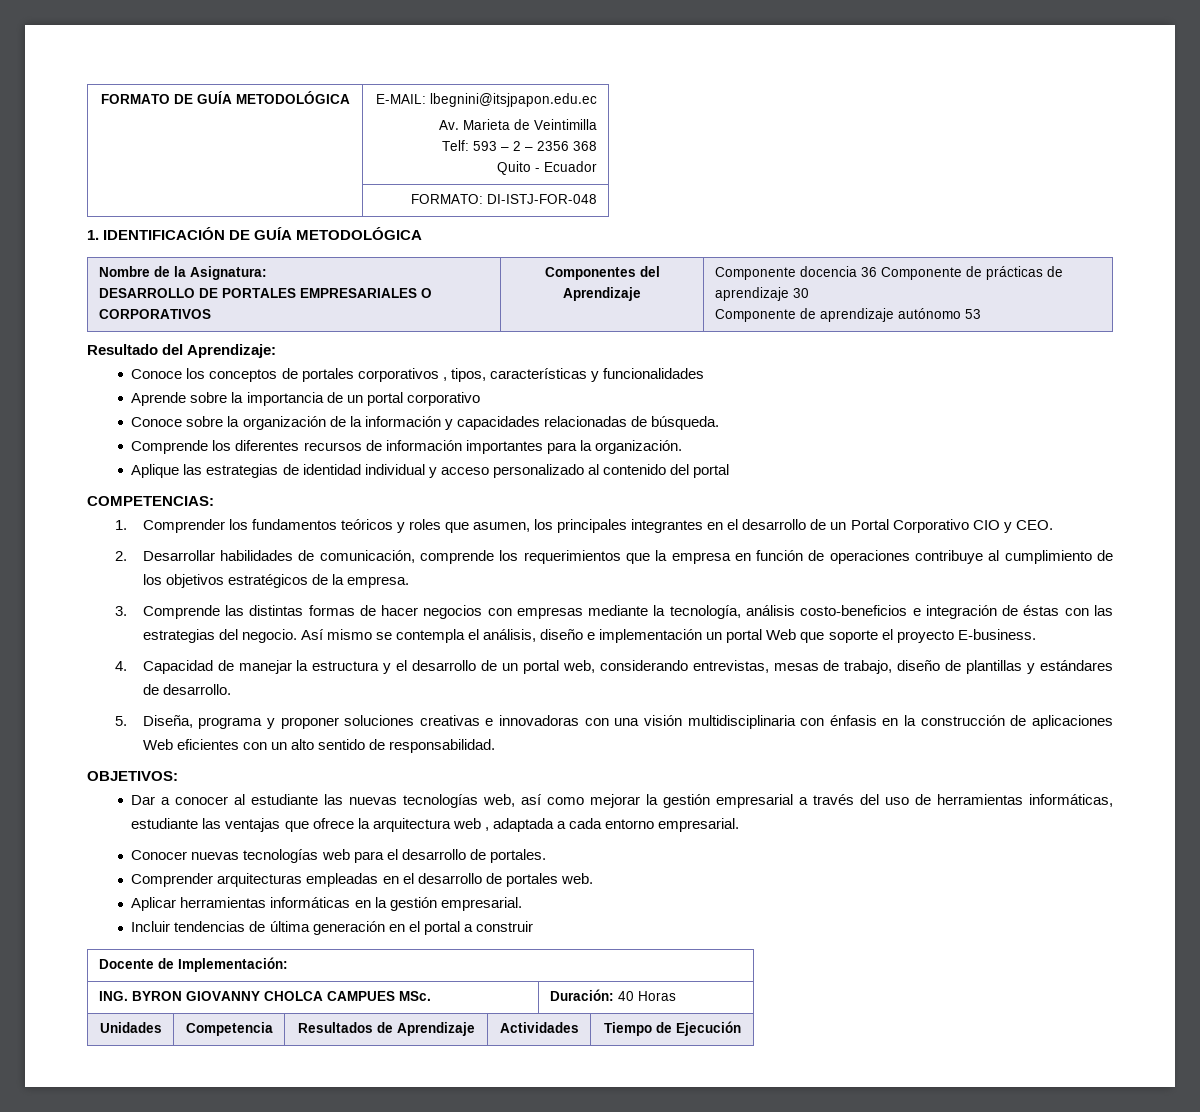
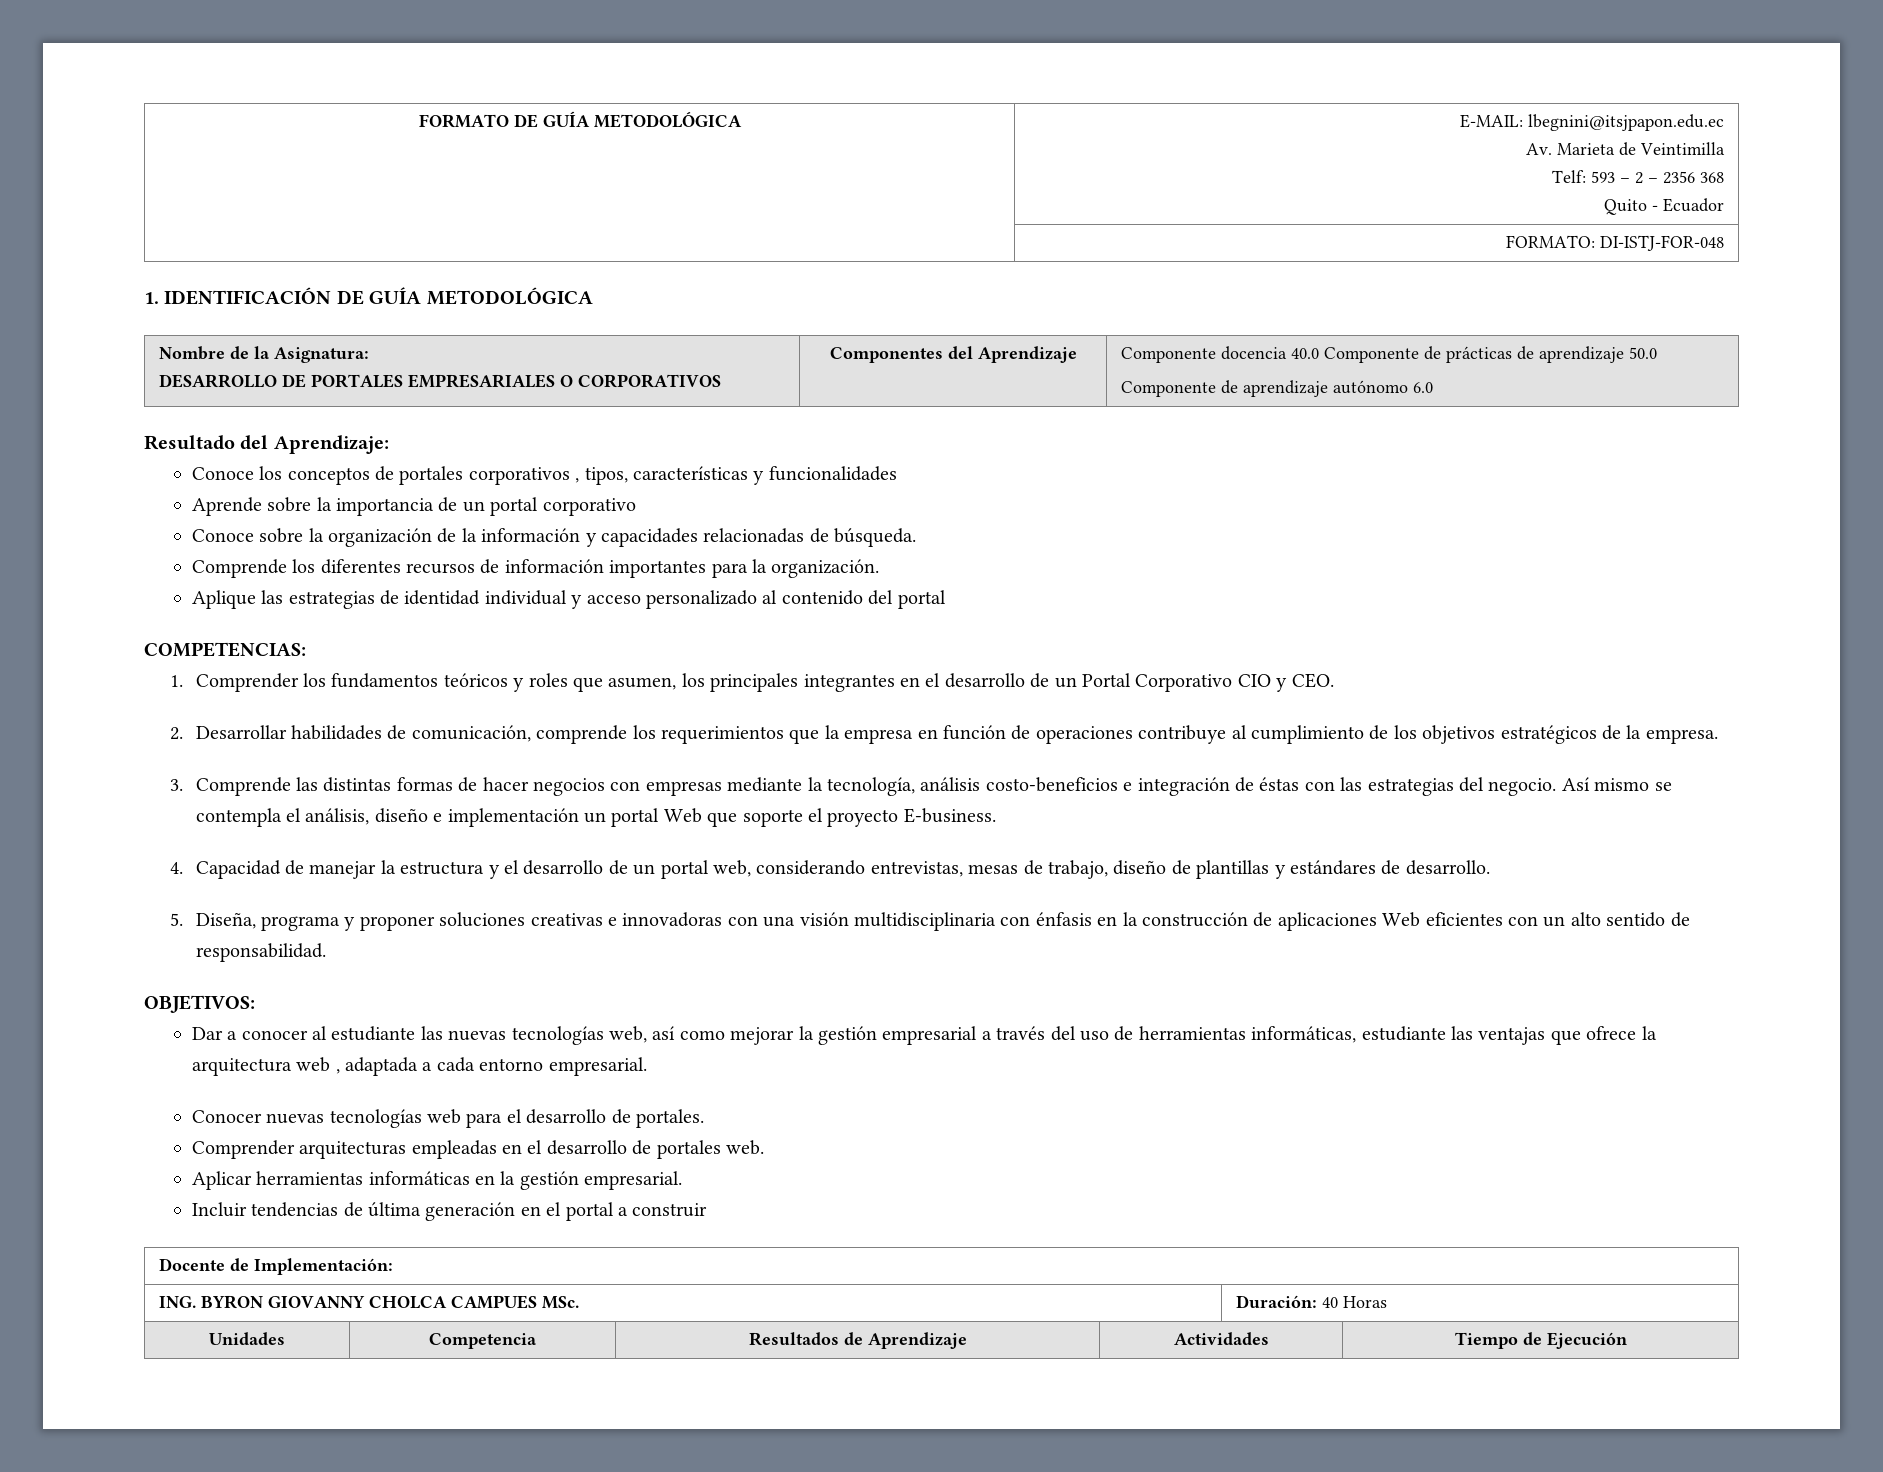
  Nombre de la Asignatura:
- DESARROLLO DE PORTALES EMPRESARIALES O CORPORATIVOS | Componentes del Aprendizaje | Componente docencia 36 Componente de prácticas de aprendizaje 30
- Componente de aprendizaje autónomo 53
+ DESARROLLO DE PORTALES EMPRESARIALES O CORPORATIVOS | Componentes del Aprendizaje | Componente docencia 40.0 Componente de prácticas de aprendizaje 50.0
+ Componente de aprendizaje autónomo 6.0

